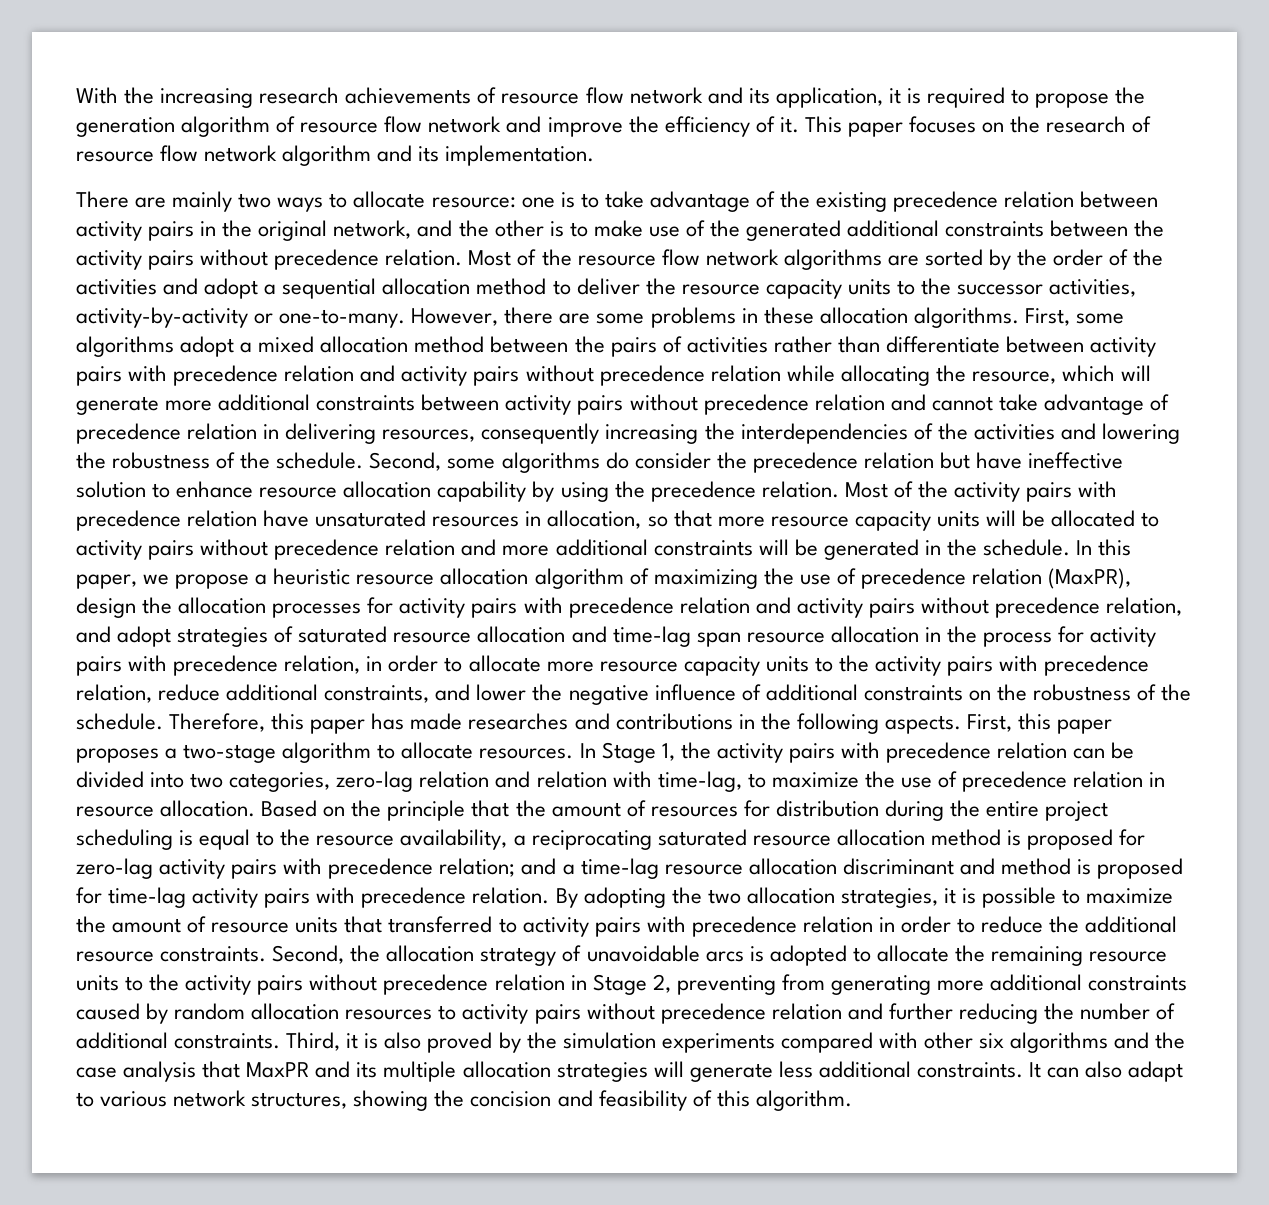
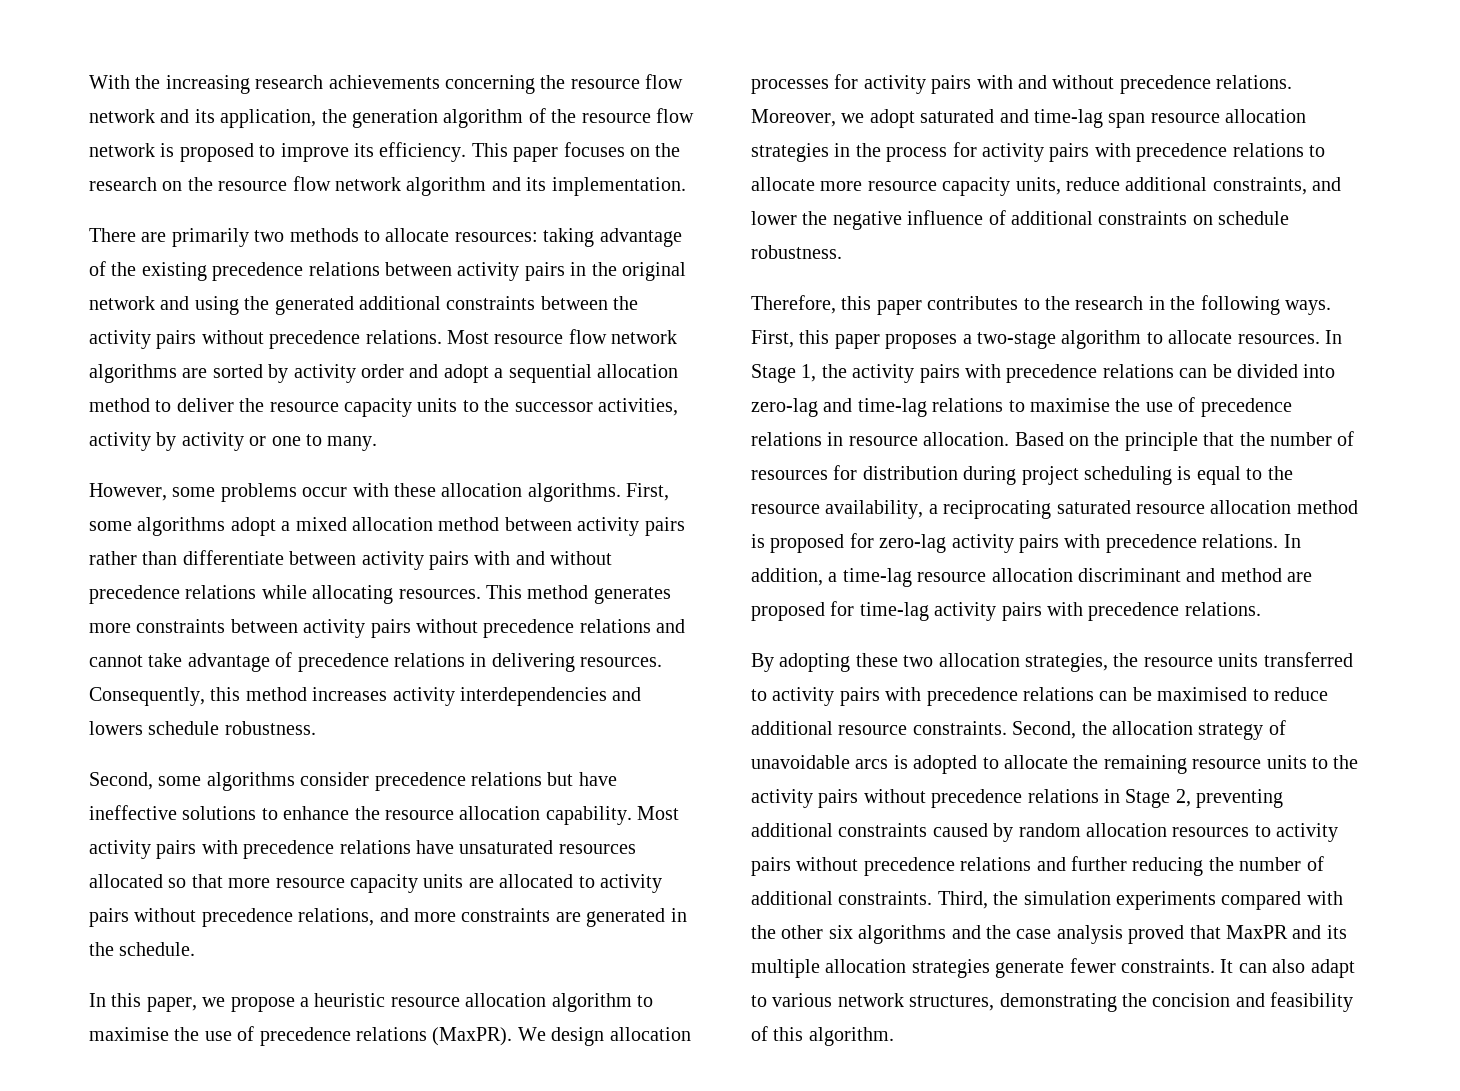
- With the increasing research achievements of resource flow network and its application, it is required to propose the generation algorithm of resource flow network and improve the efficiency of it.
+ With the increasing research achievements concerning the resource flow network and its application, the generation algorithm of the resource flow network is proposed to improve its efficiency.
- This paper focuses on the research of resource flow network algorithm and its implementation.
+ This paper focuses on the research on the resource flow network algorithm and its implementation.
- There are mainly two ways to allocate resource: one is to take advantage of the existing precedence relation between activity pairs in the original network, and the other is to make use of the generated additional constraints between the activity pairs without precedence relation. Most of the resource flow network algorithms are sorted by the order of the activities and adopt a sequential allocation method to deliver the resource capacity units to the successor activities, activity-by-activity or one-to-many. However, there are some problems in these allocation algorithms.
+ There are primarily two methods to allocate resources: taking advantage of the existing precedence relations between activity pairs in the original network and using the generated additional constraints between the activity pairs without precedence relations. Most resource flow network algorithms are sorted by activity order and adopt a sequential allocation method to deliver the resource capacity units to the successor activities, activity by activity or one to many.
+ However, some problems occur with these allocation algorithms.
- First, some algorithms adopt a mixed allocation method between the pairs of activities rather than differentiate between activity pairs with precedence relation and activity pairs without precedence relation while allocating the resource, which will generate more additional constraints between activity pairs without precedence relation and cannot take advantage of precedence relation in delivering resources, consequently increasing the interdependencies of the activities and lowering the robustness of the schedule. Second, some algorithms do consider the precedence relation but have ineffective solution to enhance resource allocation capability by using the precedence relation. Most of the activity pairs with precedence relation have unsaturated resources in allocation, so that more resource capacity units will be allocated to activity pairs without precedence relation and more additional constraints will be generated in the schedule. In this paper, we propose a heuristic resource allocation algorithm of maximizing the use of precedence relation (MaxPR), design the allocation processes for activity pairs with precedence relation and activity pairs without precedence relation, and adopt strategies of saturated resource allocation and time-lag span resource allocation in the process for activity pairs with precedence relation, in order to allocate more resource capacity units to the activity pairs with precedence relation, reduce additional constraints, and lower the negative influence of additional constraints on the robustness of the schedule. Therefore, this paper has made researches and contributions in the following aspects.
+ First, some algorithms adopt a mixed allocation method between activity pairs rather than differentiate between activity pairs with and without precedence relations while allocating resources. This method generates more constraints between activity pairs without precedence relations and cannot take advantage of precedence relations in delivering resources. Consequently, this method increases activity interdependencies and lowers schedule robustness.
+ Second, some algorithms consider precedence relations but have ineffective solutions to enhance the resource allocation capability. Most activity pairs with precedence relations have unsaturated resources allocated so that more resource capacity units are allocated to activity pairs without precedence relations, and more constraints are generated in the schedule.
+ In this paper, we propose a heuristic resource allocation algorithm to maximise the use of precedence relations (MaxPR). We design allocation processes for activity pairs with and without precedence relations. Moreover, we adopt saturated and time-lag span resource allocation strategies in the process for activity pairs with precedence relations to allocate more resource capacity units, reduce additional constraints, and lower the negative influence of additional constraints on schedule robustness.
+ Therefore, this paper contributes to the research in the following ways.
- In Stage 1, the activity pairs with precedence relation can be divided into two categories, zero-lag relation and relation with time-lag, to maximize the use of precedence relation in resource allocation.
+ In Stage 1, the activity pairs with precedence relations can be divided into zero-lag and time-lag relations to maximise the use of precedence relations in resource allocation.
- Based on the principle that the amount of resources for distribution during the entire project scheduling is equal to the resource availability, a reciprocating saturated resource allocation method is proposed for zero-lag activity pairs with precedence relation; and a time-lag resource allocation discriminant and method is proposed for time-lag activity pairs with precedence relation. By adopting the two allocation strategies, it is possible to maximize the amount of resource units that transferred to activity pairs with precedence relation in order to reduce the additional resource constraints.
+ Based on the principle that the number of resources for distribution during project scheduling is equal to the resource availability, a reciprocating saturated resource allocation method is proposed for zero-lag activity pairs with precedence relations. In addition, a time-lag resource allocation discriminant and method are proposed for time-lag activity pairs with precedence relations.
+ By adopting these two allocation strategies, the resource units transferred to activity pairs with precedence relations can be maximised to reduce additional resource constraints.
- Second, the allocation strategy of unavoidable arcs is adopted to allocate the remaining resource units to the activity pairs without precedence relation in Stage 2, preventing from generating more additional constraints caused by random allocation resources to activity pairs without precedence relation and further reducing the number of additional constraints.
+ Second, the allocation strategy of unavoidable arcs is adopted to allocate the remaining resource units to the activity pairs without precedence relations in Stage 2, preventing additional constraints caused by random allocation resources to activity pairs without precedence relations and further reducing the number of additional constraints.
- Third, it is also proved by the simulation experiments compared with other six algorithms and the case analysis that MaxPR and its multiple allocation strategies will generate less additional constraints.
+ Third, the simulation experiments compared with the other six algorithms and the case analysis proved that MaxPR and its multiple allocation strategies generate fewer constraints.
- It can also adapt to various network structures, showing the concision and feasibility of this algorithm.
+ It can also adapt to various network structures, demonstrating the concision and feasibility of this algorithm.

